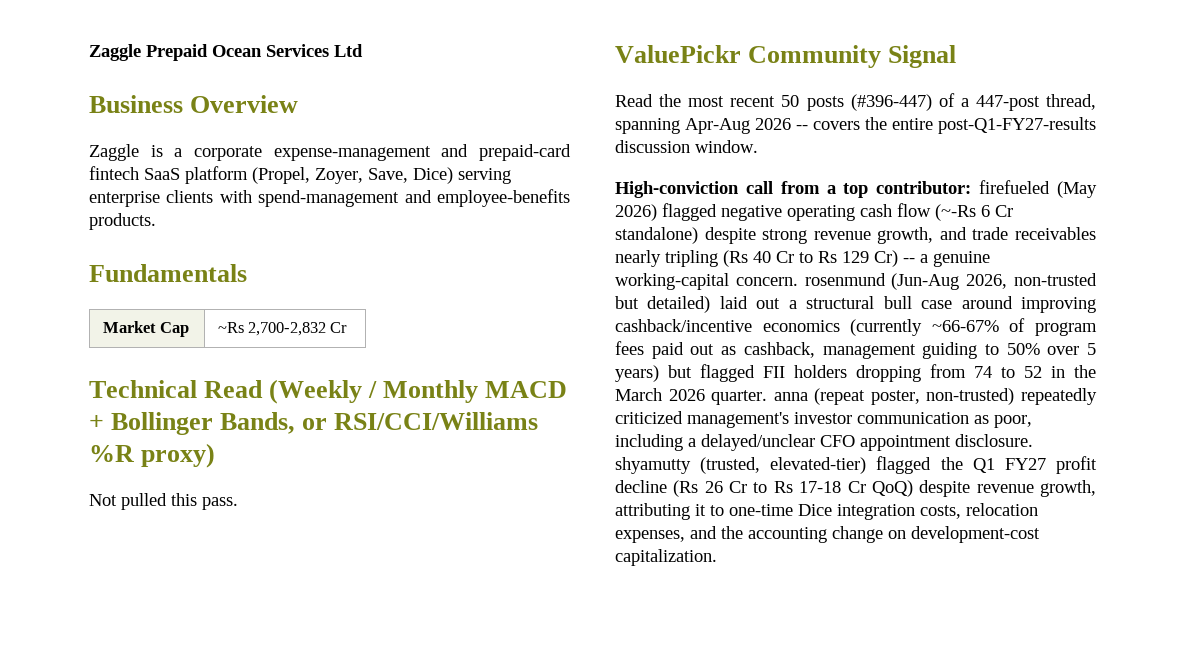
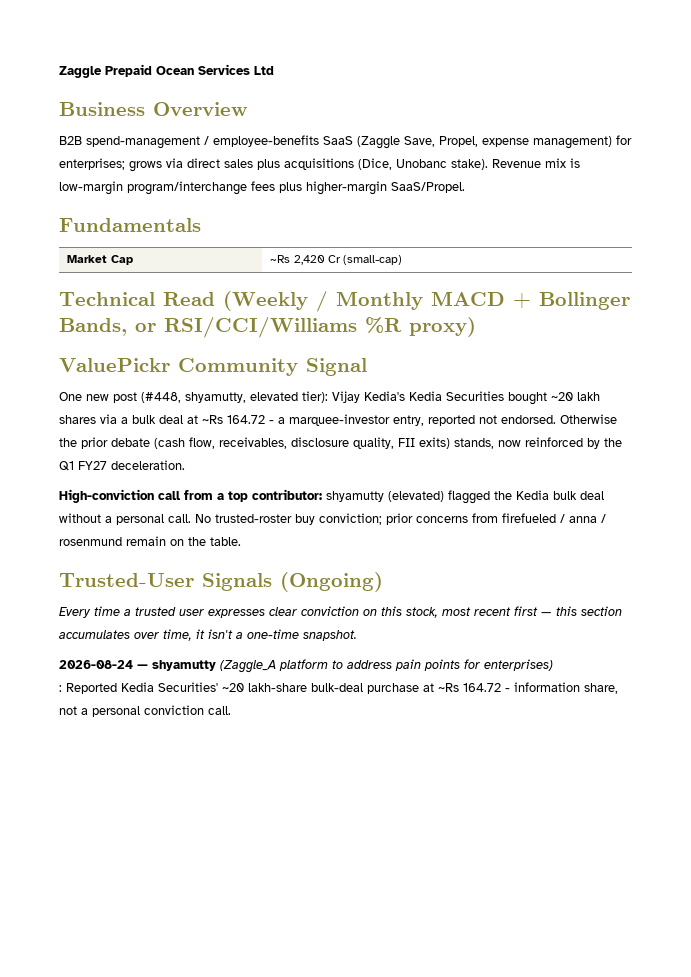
- Zaggle is a corporate expense-management and prepaid-card fintech SaaS platform (Propel, Zoyer, Save, Dice) serving enterprise clients with spend-management and employee-benefits products.
+ B2B spend-management / employee-benefits SaaS (Zaggle Save, Propel, expense management) for enterprises; grows via direct sales plus acquisitions (Dice, Unobanc stake). Revenue mix is low-margin program/interchange fees plus higher-margin SaaS/Propel.
- Market Cap | ~Rs 2,700-2,832 Cr
+ Market Cap | ~Rs 2,420 Cr (small-cap)
- Not pulled this pass.
- Read the most recent 50 posts (#396-447) of a 447-post thread, spanning Apr-Aug 2026 -- covers the entire post-Q1-FY27-results discussion window.
+ One new post (#448, shyamutty, elevated tier): Vijay Kedia's Kedia Securities bought ~20 lakh shares via a bulk deal at ~Rs 164.72 - a marquee-investor entry, reported not endorsed. Otherwise the prior debate (cash flow, receivables, disclosure quality, FII exits) stands, now reinforced by the Q1 FY27 deceleration.
- High-conviction call from a top contributor: firefueled (May 2026) flagged negative operating cash flow (~-Rs 6 Cr standalone) despite strong revenue growth, and trade receivables nearly tripling (Rs 40 Cr to Rs 129 Cr) -- a genuine working-capital concern. rosenmund (Jun-Aug 2026, non-trusted but detailed) laid out a structural bull case around improving cashback/incentive economics (currently ~66-67% of program fees paid out as cashback, management guiding to 50% over 5 years) but flagged FII holders dropping from 74 to 52 in the March 2026 quarter. anna (repeat poster, non-trusted) repeatedly criticized management's investor communication as poor, including a delayed/unclear CFO appointment disclosure. shyamutty (trusted, elevated-tier) flagged the Q1 FY27 profit decline (Rs 26 Cr to Rs 17-18 Cr QoQ) despite revenue growth, attributing it to one-time Dice integration costs, relocation expenses, and the accounting change on development-cost capitalization.
+ High-conviction call from a top contributor: shyamutty (elevated) flagged the Kedia bulk deal without a personal call. No trusted-roster buy conviction; prior concerns from firefueled / anna / rosenmund remain on the table.
+ Trusted-User Signals (Ongoing)
+ Every time a trusted user expresses clear conviction on this stock, most recent first — this section accumulates over time, it isn't a one-time snapshot.
+ 2026-08-24 — shyamutty (Zaggle_A platform to address pain points for enterprises)
+ : Reported Kedia Securities' ~20 lakh-share bulk-deal purchase at ~Rs 164.72 - information share, not a personal conviction call.

